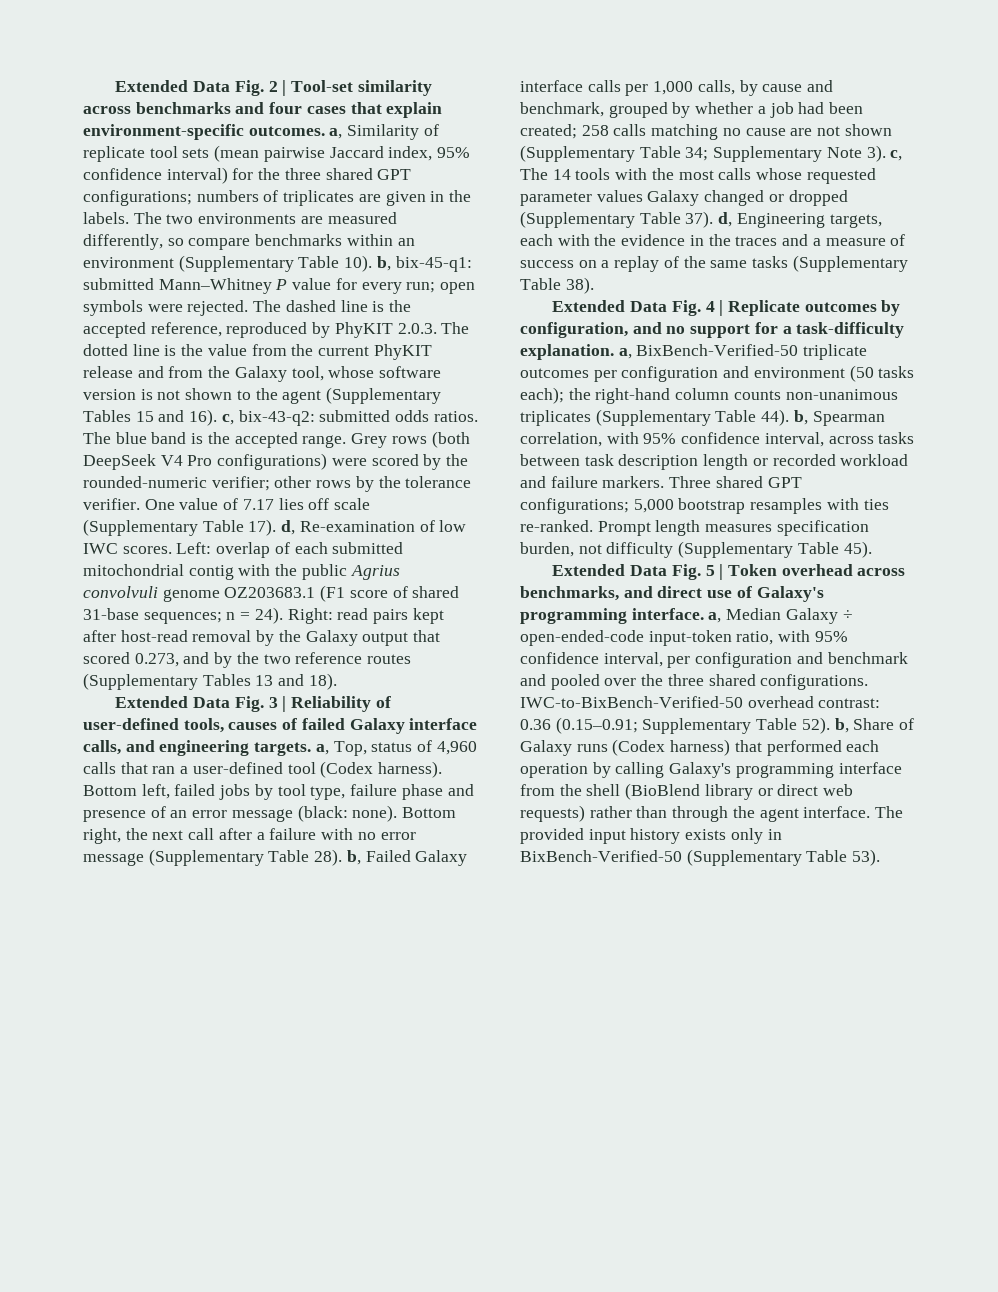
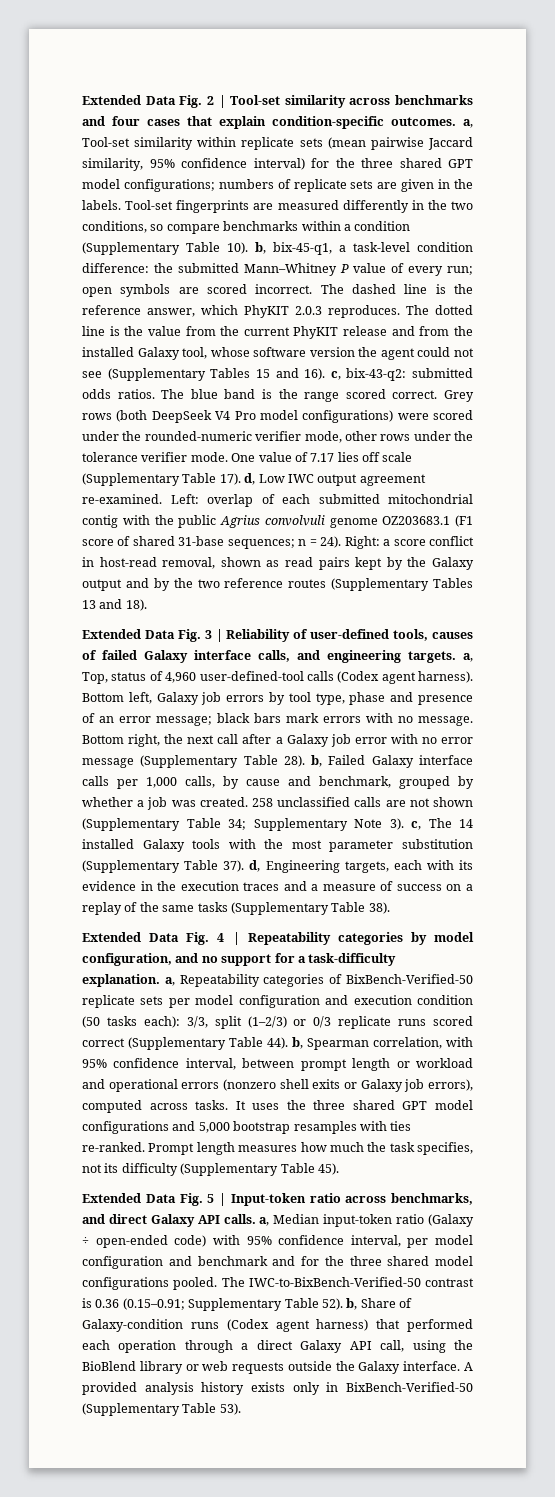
- Extended Data Fig. 2 | Tool-set similarity across benchmarks and four cases that explain environment-specific outcomes. a, Similarity of replicate tool sets (mean pairwise Jaccard index, 95% confidence interval) for the three shared GPT configurations; numbers of triplicates are given in the labels.
+ Extended Data Fig. 2 | Tool-set similarity across benchmarks and four cases that explain condition-specific outcomes. a, Tool-set similarity within replicate sets (mean pairwise Jaccard similarity, 95% confidence interval) for the three shared GPT model configurations; numbers of replicate sets are given in the labels.
- The two environments are measured differently, so compare benchmarks within an environment (Supplementary Table 10). b, bix-45-q1: submitted Mann–Whitney P value for every run; open symbols were rejected.
+ Tool-set fingerprints are measured differently in the two conditions, so compare benchmarks within a condition (Supplementary Table 10). b, bix-45-q1, a task-level condition difference: the submitted Mann–Whitney P value of every run; open symbols are scored incorrect.
- The dashed line is the accepted reference, reproduced by PhyKIT 2.0.3. The dotted line is the value from the current PhyKIT release and from the Galaxy tool, whose software version is not shown to the agent (Supplementary Tables 15 and 16). c, bix-43-q2: submitted odds ratios.
+ The dashed line is the reference answer, which PhyKIT 2.0.3 reproduces. The dotted line is the value from the current PhyKIT release and from the installed Galaxy tool, whose software version the agent could not see (Supplementary Tables 15 and 16). c, bix-43-q2: submitted odds ratios.
- The blue band is the accepted range.
+ The blue band is the range scored correct.
- Grey rows (both DeepSeek V4 Pro configurations) were scored by the rounded-numeric verifier; other rows by the tolerance verifier.
+ Grey rows (both DeepSeek V4 Pro model configurations) were scored under the rounded-numeric verifier mode, other rows under the tolerance verifier mode.
- One value of 7.17 lies off scale (Supplementary Table 17). d, Re-examination of low IWC scores.
+ One value of 7.17 lies off scale (Supplementary Table 17). d, Low IWC output agreement re-examined.
- Right: read pairs kept after host-read removal by the Galaxy output that scored 0.273, and by the two reference routes (Supplementary Tables 13 and 18).
+ Right: a score conflict in host-read removal, shown as read pairs kept by the Galaxy output and by the two reference routes (Supplementary Tables 13 and 18).
- Extended Data Fig. 3 | Reliability of user-defined tools, causes of failed Galaxy interface calls, and engineering targets. a, Top, status of 4,960 calls that ran a user-defined tool (Codex harness). Bottom left, failed jobs by tool type, failure phase and presence of an error message (black: none).
+ Extended Data Fig. 3 | Reliability of user-defined tools, causes of failed Galaxy interface calls, and engineering targets. a, Top, status of 4,960 user-defined-tool calls (Codex agent harness). Bottom left, Galaxy job errors by tool type, phase and presence of an error message; black bars mark errors with no message.
- Bottom right, the next call after a failure with no error message (Supplementary Table 28). b, Failed Galaxy interface calls per 1,000 calls, by cause and benchmark, grouped by whether a job had been created; 258 calls matching no cause are not shown (Supplementary Table 34;
+ Bottom right, the next call after a Galaxy job error with no error message (Supplementary Table 28). b, Failed Galaxy interface calls per 1,000 calls, by cause and benchmark, grouped by whether a job was created. 258 unclassified calls are not shown (Supplementary Table 34;
- Supplementary Note 3). c, The 14 tools with the most calls whose requested parameter values Galaxy changed or dropped (Supplementary Table 37). d, Engineering targets, each with the evidence in the traces and a measure of success on a replay of the same tasks (Supplementary Table 38).
+ Supplementary Note 3). c, The 14 installed Galaxy tools with the most parameter substitution (Supplementary Table 37). d, Engineering targets, each with its evidence in the execution traces and a measure of success on a replay of the same tasks (Supplementary Table 38).
- Extended Data Fig. 4 | Replicate outcomes by configuration, and no support for a task-difficulty explanation. a, BixBench-Verified-50 triplicate outcomes per configuration and environment (50 tasks each); the right-hand column counts non-unanimous triplicates (Supplementary Table 44). b, Spearman correlation, with 95% confidence interval, across tasks between task description length or recorded workload and failure markers. Three shared GPT configurations; 5,000 bootstrap resamples with ties re-ranked.
+ Extended Data Fig. 4 | Repeatability categories by model configuration, and no support for a task-difficulty explanation. a, Repeatability categories of BixBench-Verified-50 replicate sets per model configuration and execution condition (50 tasks each): 3/3, split (1–2/3) or 0/3 replicate runs scored correct (Supplementary Table 44). b, Spearman correlation, with 95% confidence interval, between prompt length or workload and operational errors (nonzero shell exits or Galaxy job errors), computed across tasks. It uses the three shared GPT model configurations and 5,000 bootstrap resamples with ties re-ranked.
- Prompt length measures specification burden, not difficulty (Supplementary Table 45).
+ Prompt length measures how much the task specifies, not its difficulty (Supplementary Table 45).
- Extended Data Fig. 5 | Token overhead across benchmarks, and direct use of Galaxy's programming interface. a, Median Galaxy ÷ open-ended-code input-token ratio, with 95% confidence interval, per configuration and benchmark and pooled over the three shared configurations. IWC-to-BixBench-Verified-50 overhead contrast: 0.36 (0.15–0.91; Supplementary Table 52). b, Share of Galaxy runs (Codex harness) that performed each operation by calling Galaxy's programming interface from the shell (BioBlend library or direct web requests) rather than through the agent interface. The provided input history exists only in BixBench-Verified-50 (Supplementary Table 53).
+ Extended Data Fig. 5 | Input-token ratio across benchmarks, and direct Galaxy API calls. a, Median input-token ratio (Galaxy ÷ open-ended code) with 95% confidence interval, per model configuration and benchmark and for the three shared model configurations pooled. The IWC-to-BixBench-Verified-50 contrast is 0.36 (0.15–0.91; Supplementary Table 52). b, Share of Galaxy-condition runs (Codex agent harness) that performed each operation through a direct Galaxy API call, using the BioBlend library or web requests outside the Galaxy interface. A provided analysis history exists only in BixBench-Verified-50 (Supplementary Table 53).

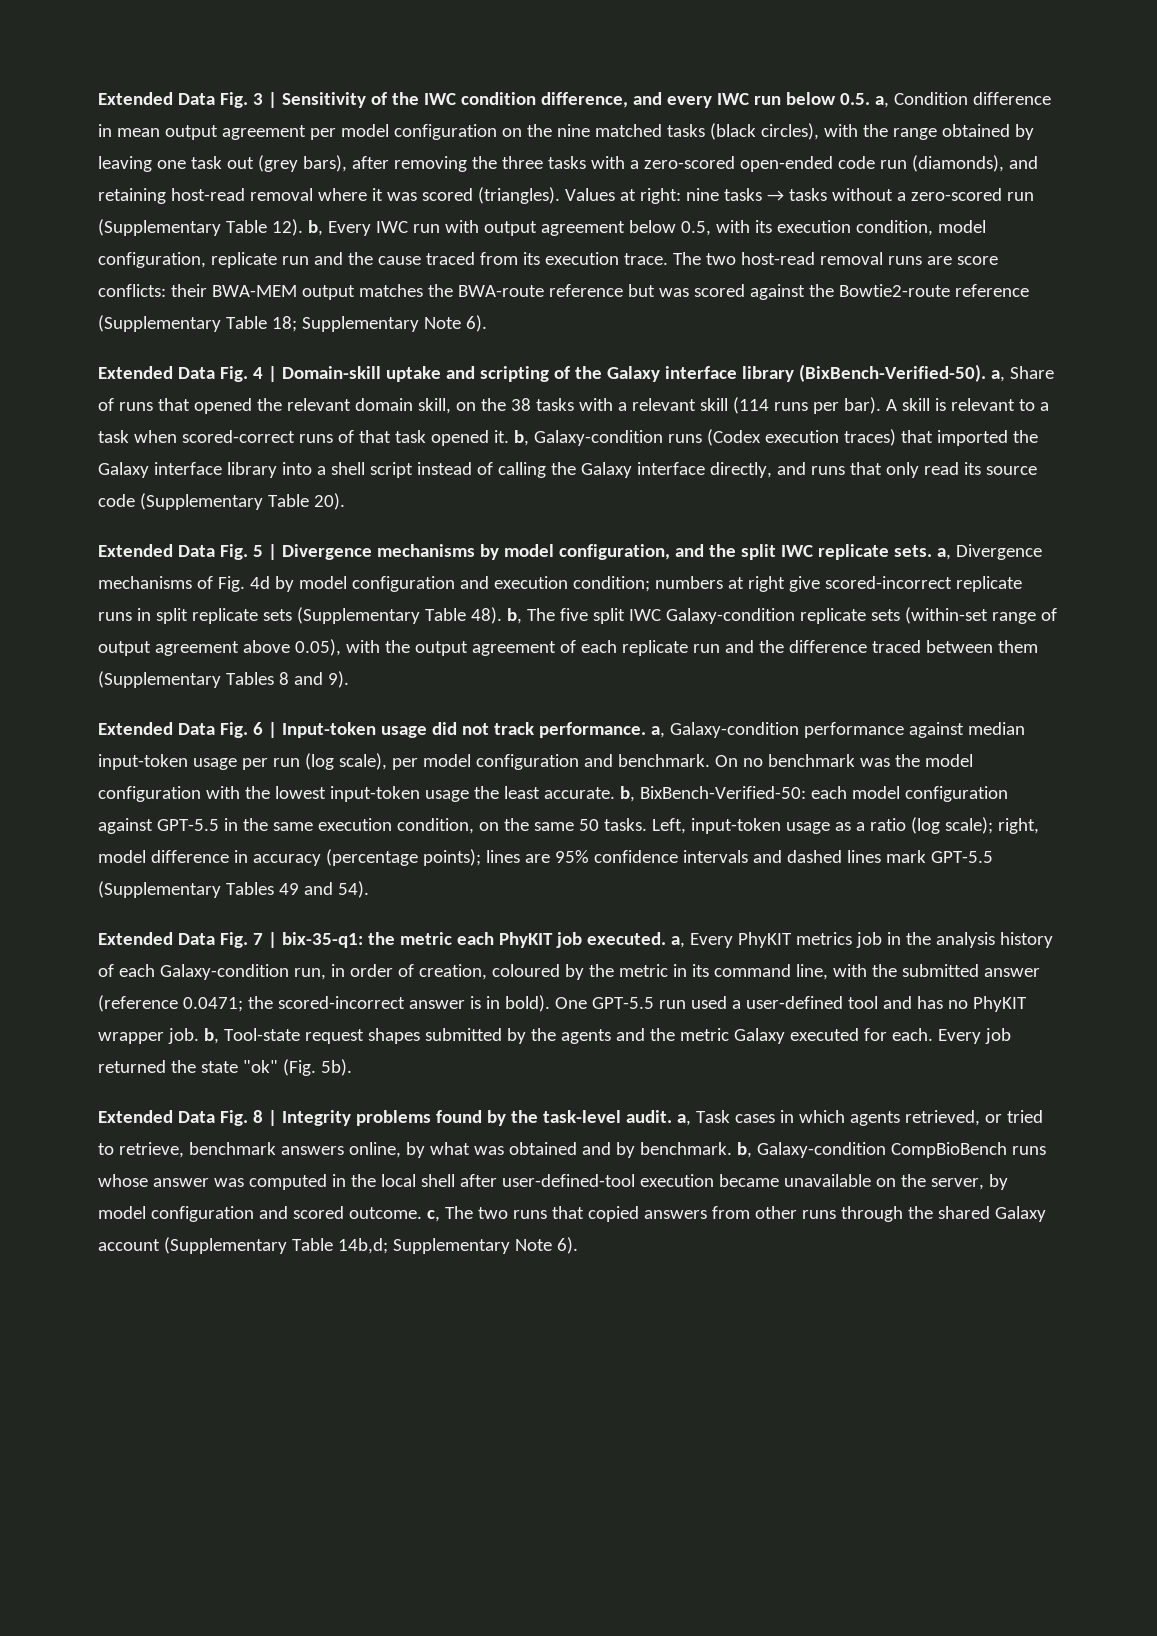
- Extended Data Fig. 2 | Tool-set similarity across benchmarks and four cases that explain condition-specific outcomes. a, Tool-set similarity within replicate sets (mean pairwise Jaccard similarity, 95% confidence interval) for the three shared GPT model configurations; numbers of replicate sets are given in the labels. Tool-set fingerprints are measured differently in the two conditions, so compare benchmarks within a condition (Supplementary Table 10). b, bix-45-q1, a task-level condition difference: the submitted Mann–Whitney P value of every run; open symbols are scored incorrect. The dashed line is the reference answer, which PhyKIT 2.0.3 reproduces. The dotted line is the value from the current PhyKIT release and from the installed Galaxy tool, whose software version the agent could not see (Supplementary Tables 15 and 16). c, bix-43-q2: submitted odds ratios. The blue band is the range scored correct. Grey rows (both DeepSeek V4 Pro model configurations) were scored under the rounded-numeric verifier mode, other rows under the tolerance verifier mode. One value of 7.17 lies off scale (Supplementary Table 17). d, Low IWC output agreement re-examined. Left: overlap of each submitted mitochondrial contig with the public Agrius convolvuli genome OZ203683.1 (F1 score of shared 31-base sequences; n = 24). Right: a score conflict in host-read removal, shown as read pairs kept by the Galaxy output and by the two reference routes (Supplementary Tables 13 and 18).
- Extended Data Fig. 3 | Reliability of user-defined tools, causes of failed Galaxy interface calls, and engineering targets. a, Top, status of 4,960 user-defined-tool calls (Codex agent harness). Bottom left, Galaxy job errors by tool type, phase and presence of an error message; black bars mark errors with no message. Bottom right, the next call after a Galaxy job error with no error message (Supplementary Table 28). b, Failed Galaxy interface calls per 1,000 calls, by cause and benchmark, grouped by whether a job was created. 258 unclassified calls are not shown (Supplementary Table 34; Supplementary Note 3). c, The 14 installed Galaxy tools with the most parameter substitution (Supplementary Table 37). d, Engineering targets, each with its evidence in the execution traces and a measure of success on a replay of the same tasks (Supplementary Table 38).
+ Extended Data Fig. 3 | Sensitivity of the IWC condition difference, and every IWC run below 0.5. a, Condition difference in mean output agreement per model configuration on the nine matched tasks (black circles), with the range obtained by leaving one task out (grey bars), after removing the three tasks with a zero-scored open-ended code run (diamonds), and retaining host-read removal where it was scored (triangles). Values at right: nine tasks → tasks without a zero-scored run (Supplementary Table 12). b, Every IWC run with output agreement below 0.5, with its execution condition, model configuration, replicate run and the cause traced from its execution trace. The two host-read removal runs are score conflicts: their BWA-MEM output matches the BWA-route reference but was scored against the Bowtie2-route reference (Supplementary Table 18; Supplementary Note 6).
- Extended Data Fig. 4 | Repeatability categories by model configuration, and no support for a task-difficulty explanation. a, Repeatability categories of BixBench-Verified-50 replicate sets per model configuration and execution condition (50 tasks each): 3/3, split (1–2/3) or 0/3 replicate runs scored correct (Supplementary Table 44). b, Spearman correlation, with 95% confidence interval, between prompt length or workload and operational errors (nonzero shell exits or Galaxy job errors), computed across tasks. It uses the three shared GPT model configurations and 5,000 bootstrap resamples with ties re-ranked. Prompt length measures how much the task specifies, not its difficulty (Supplementary Table 45).
+ Extended Data Fig. 4 | Domain-skill uptake and scripting of the Galaxy interface library (BixBench-Verified-50). a, Share of runs that opened the relevant domain skill, on the 38 tasks with a relevant skill (114 runs per bar). A skill is relevant to a task when scored-correct runs of that task opened it. b, Galaxy-condition runs (Codex execution traces) that imported the Galaxy interface library into a shell script instead of calling the Galaxy interface directly, and runs that only read its source code (Supplementary Table 20).
- Extended Data Fig. 5 | Input-token ratio across benchmarks, and direct Galaxy API calls. a, Median input-token ratio (Galaxy ÷ open-ended code) with 95% confidence interval, per model configuration and benchmark and for the three shared model configurations pooled. The IWC-to-BixBench-Verified-50 contrast is 0.36 (0.15–0.91; Supplementary Table 52). b, Share of Galaxy-condition runs (Codex agent harness) that performed each operation through a direct Galaxy API call, using the BioBlend library or web requests outside the Galaxy interface. A provided analysis history exists only in BixBench-Verified-50 (Supplementary Table 53).
+ Extended Data Fig. 5 | Divergence mechanisms by model configuration, and the split IWC replicate sets. a, Divergence mechanisms of Fig. 4d by model configuration and execution condition; numbers at right give scored-incorrect replicate runs in split replicate sets (Supplementary Table 48). b, The five split IWC Galaxy-condition replicate sets (within-set range of output agreement above 0.05), with the output agreement of each replicate run and the difference traced between them (Supplementary Tables 8 and 9).
+ Extended Data Fig. 6 | Input-token usage did not track performance. a, Galaxy-condition performance against median input-token usage per run (log scale), per model configuration and benchmark. On no benchmark was the model configuration with the lowest input-token usage the least accurate. b, BixBench-Verified-50: each model configuration against GPT-5.5 in the same execution condition, on the same 50 tasks. Left, input-token usage as a ratio (log scale); right, model difference in accuracy (percentage points); lines are 95% confidence intervals and dashed lines mark GPT-5.5 (Supplementary Tables 49 and 54).
+ Extended Data Fig. 7 | bix-35-q1: the metric each PhyKIT job executed. a, Every PhyKIT metrics job in the analysis history of each Galaxy-condition run, in order of creation, coloured by the metric in its command line, with the submitted answer (reference 0.0471; the scored-incorrect answer is in bold). One GPT-5.5 run used a user-defined tool and has no PhyKIT wrapper job. b, Tool-state request shapes submitted by the agents and the metric Galaxy executed for each. Every job returned the state "ok" (Fig. 5b).
+ Extended Data Fig. 8 | Integrity problems found by the task-level audit. a, Task cases in which agents retrieved, or tried to retrieve, benchmark answers online, by what was obtained and by benchmark. b, Galaxy-condition CompBioBench runs whose answer was computed in the local shell after user-defined-tool execution became unavailable on the server, by model configuration and scored outcome. c, The two runs that copied answers from other runs through the shared Galaxy account (Supplementary Table 14b,d; Supplementary Note 6).

